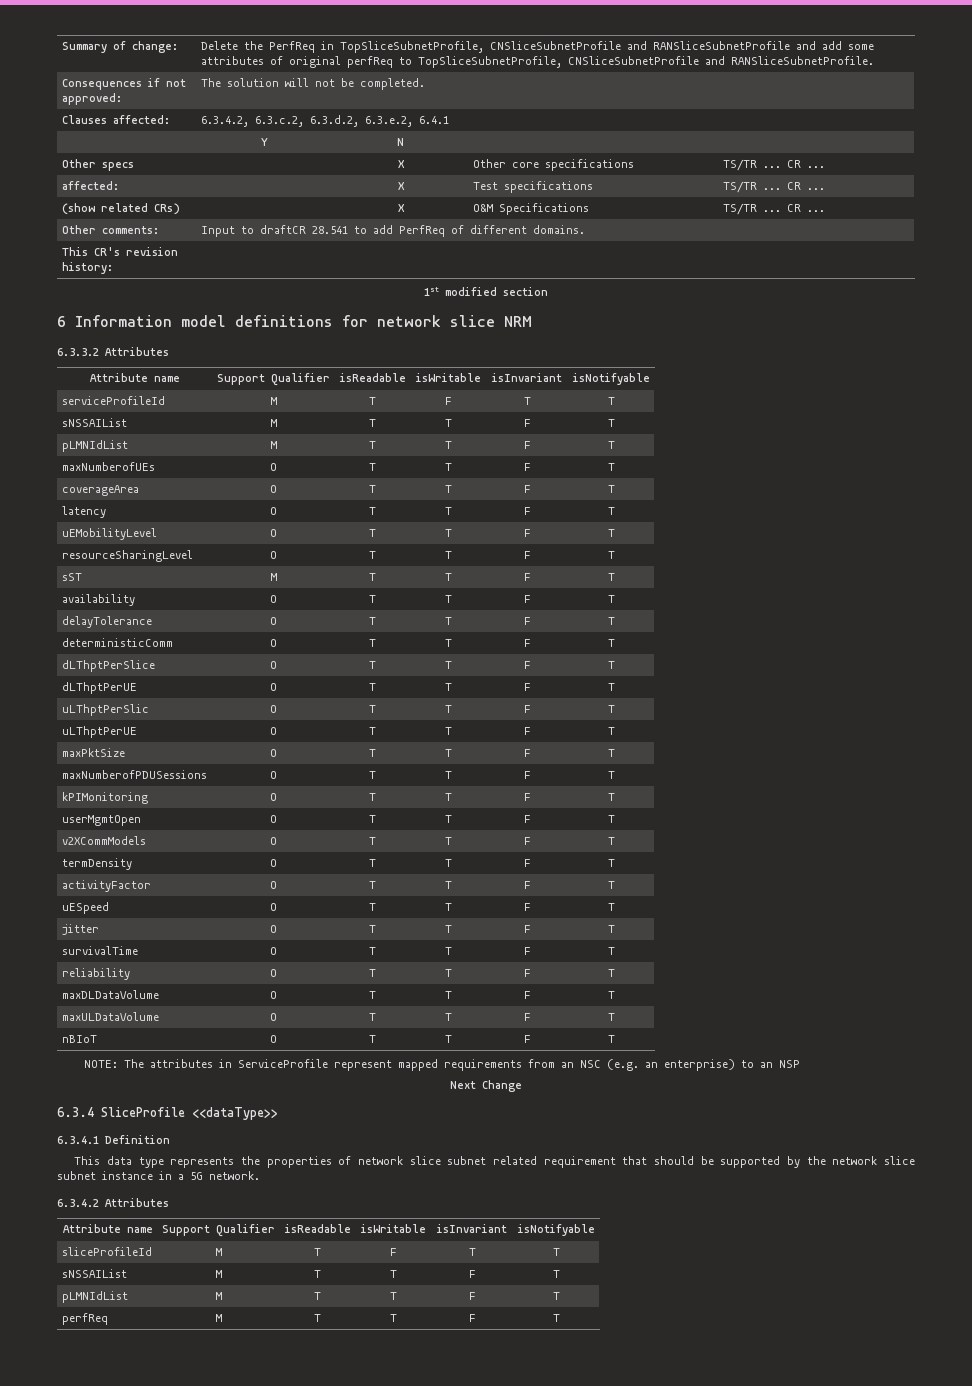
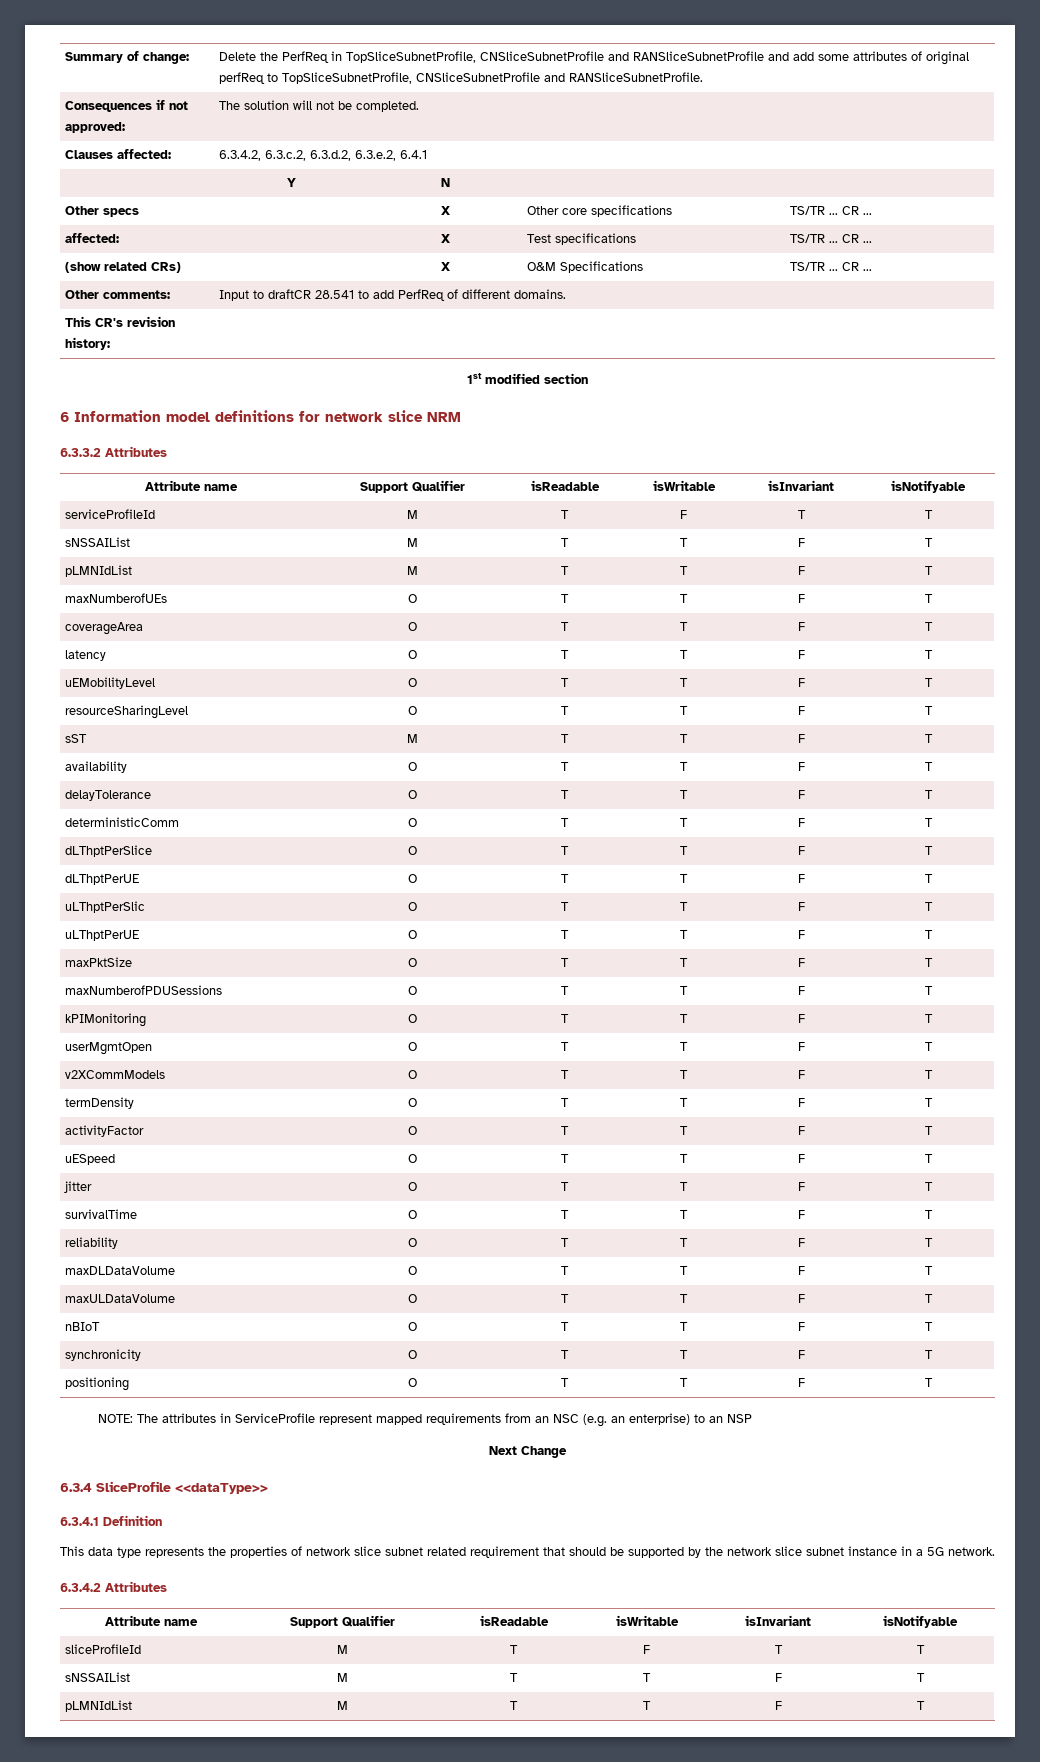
+ synchronicity | O | T | T | F | T
+ positioning | O | T | T | F | T
- perfReq | M | T | T | F | T

